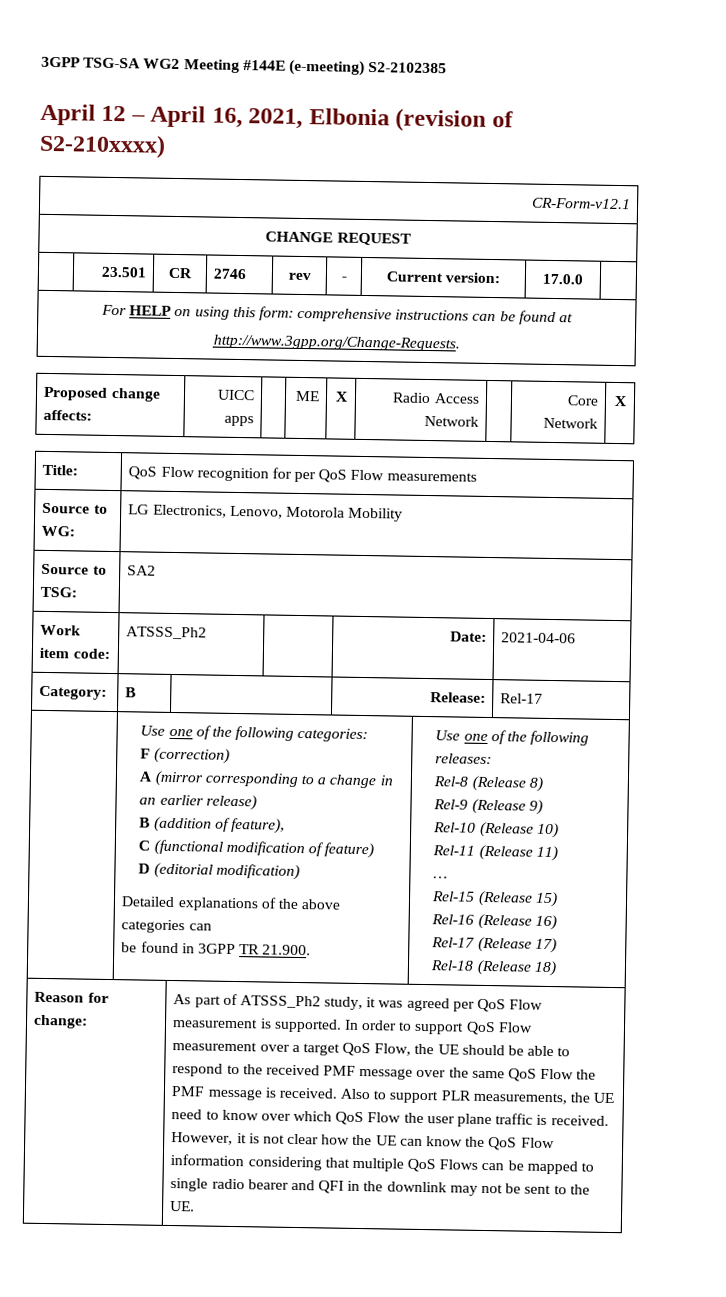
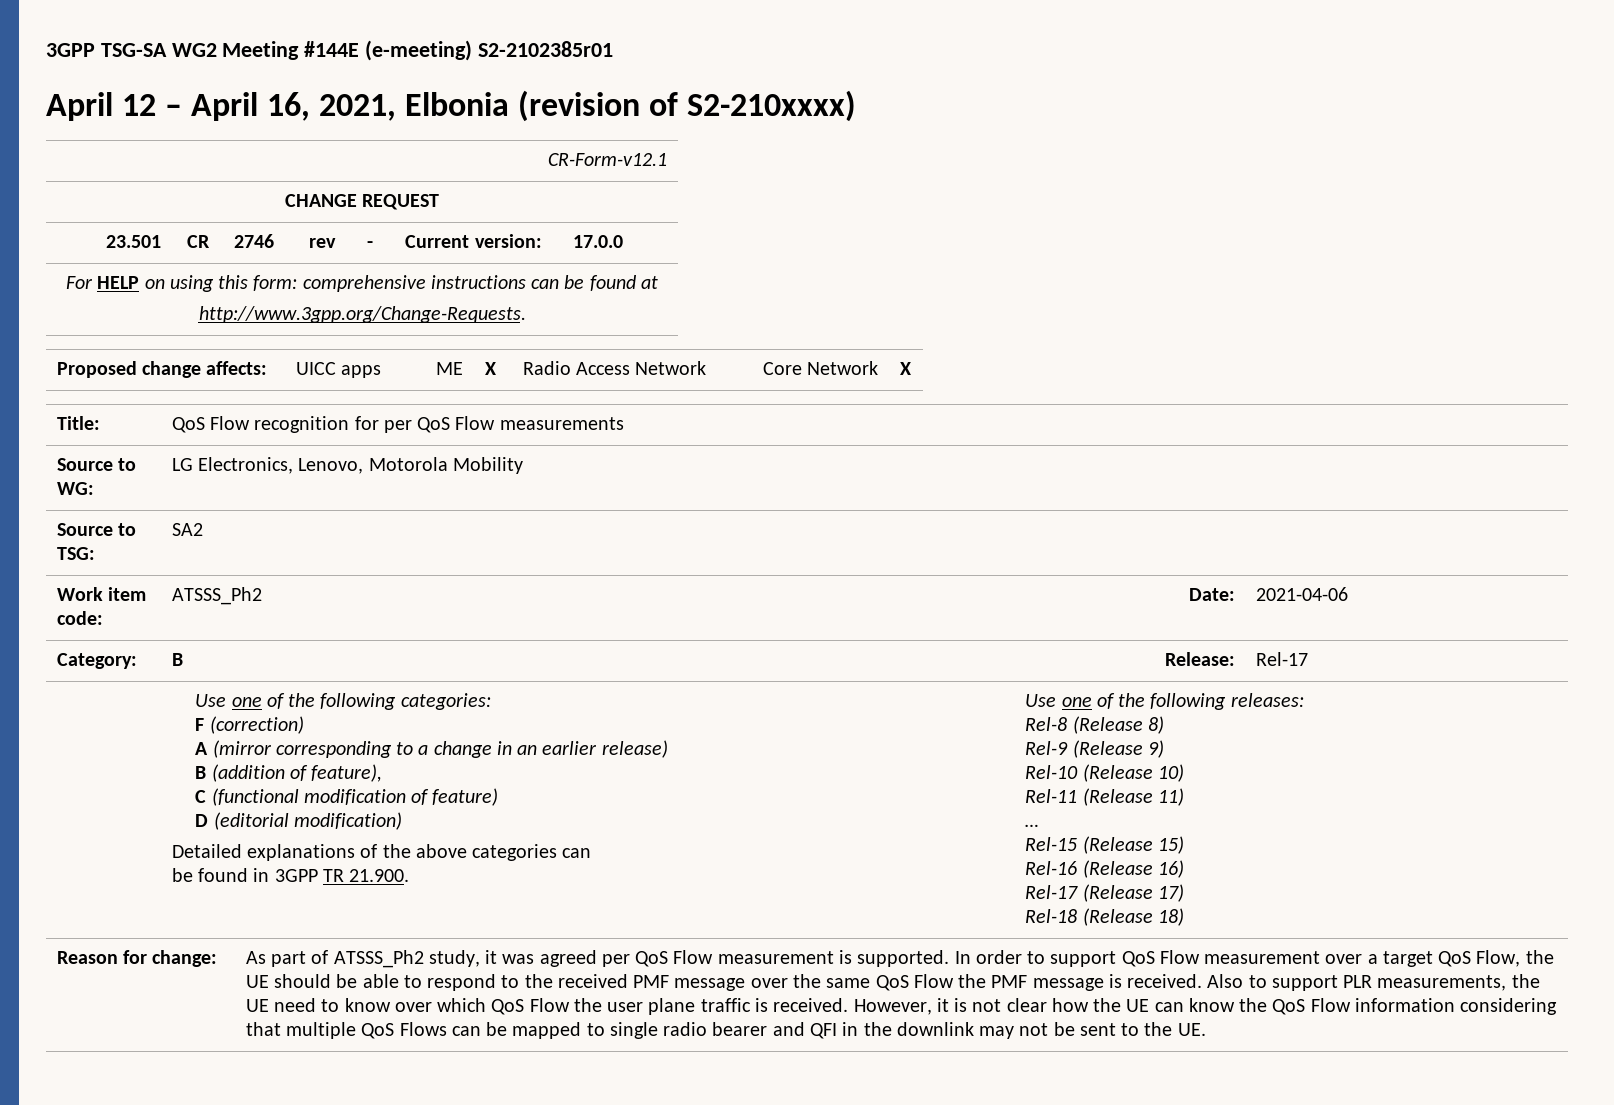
- 3GPP TSG-SA WG2 Meeting #144E (e-meeting) S2-2102385
+ 3GPP TSG-SA WG2 Meeting #144E (e-meeting) S2-2102385r01

